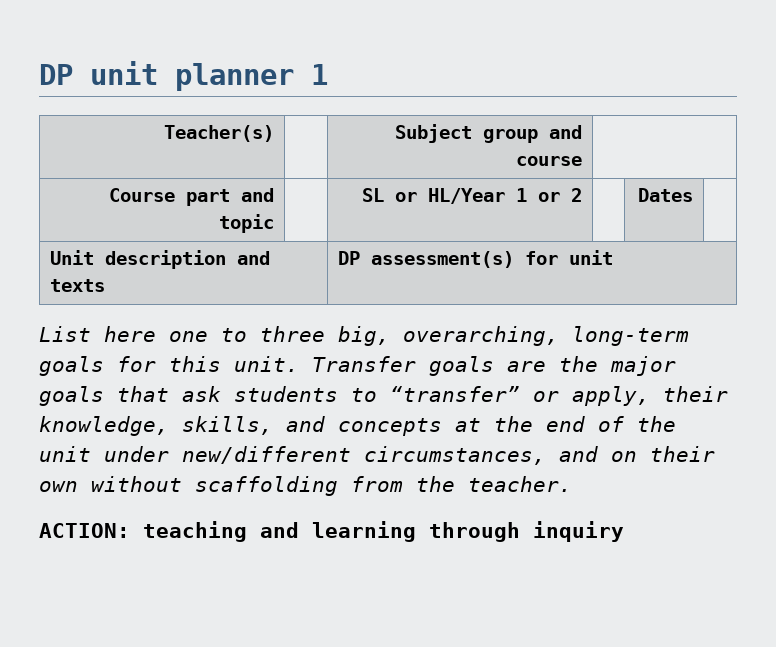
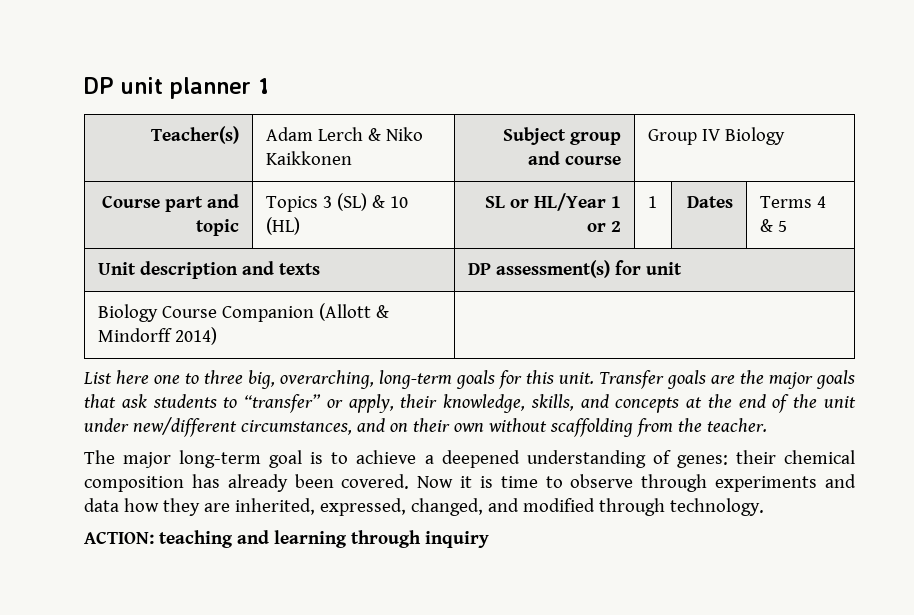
- Teacher(s) | | Subject group and course |
+ Teacher(s) | Adam Lerch & Niko Kaikkonen | Subject group and course | Group IV Biology
- Course part and topic | | SL or HL/Year 1 or 2 | | Dates |
+ Course part and topic | Topics 3 (SL) & 10 (HL) | SL or HL/Year 1 or 2 | 1 | Dates | Terms 4 & 5
+ Biology Course Companion (Allott & Mindorff 2014) |
+ The major long-term goal is to achieve a deepened understanding of genes: their chemical composition has already been covered. Now it is time to observe through experiments and data how they are inherited, expressed, changed, and modified through technology.

